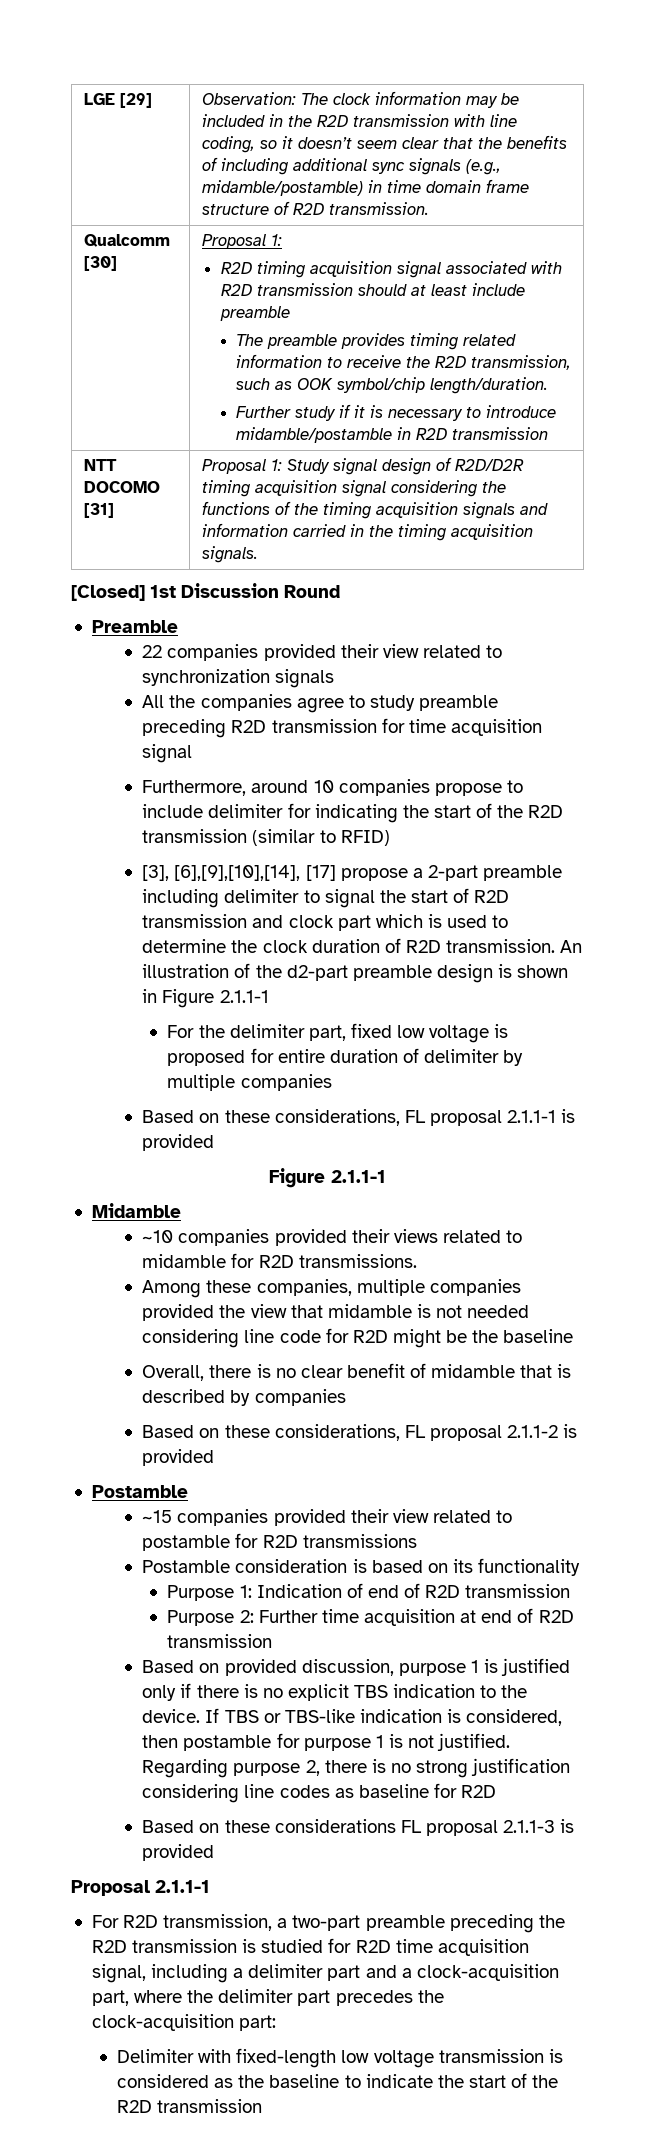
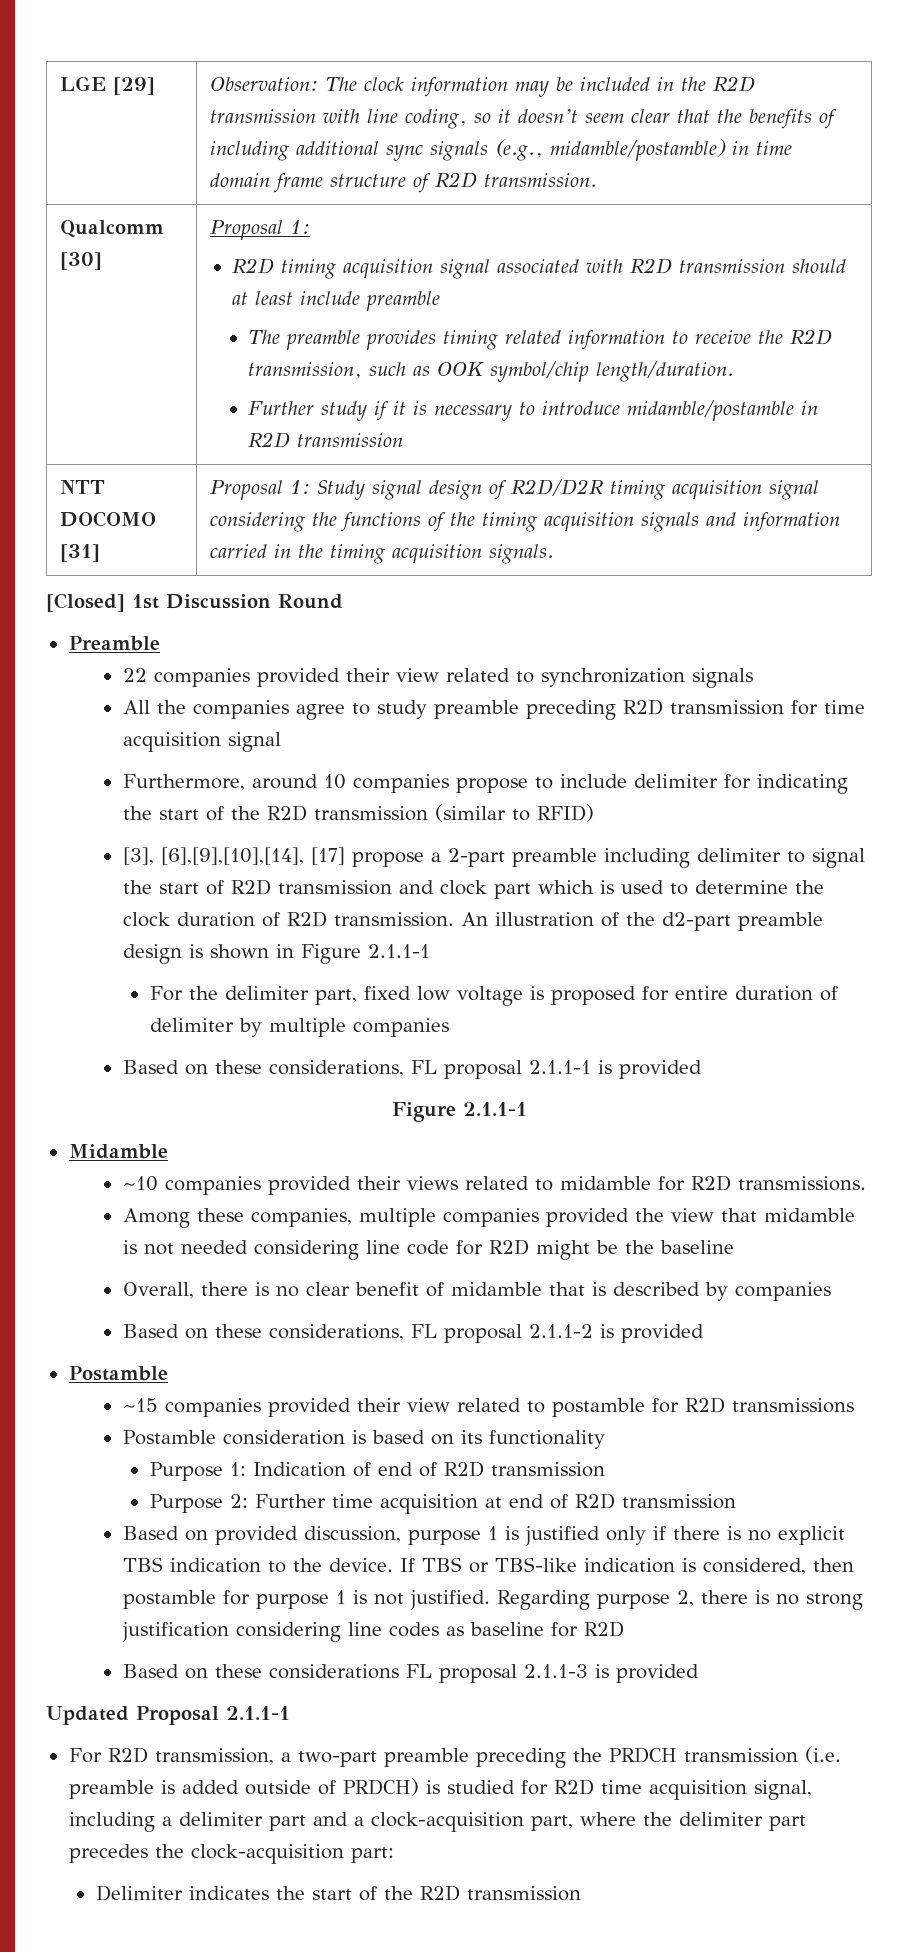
- Proposal 2.1.1-1
+ Updated Proposal 2.1.1-1
- For R2D transmission, a two-part preamble preceding the R2D transmission is studied for R2D time acquisition signal, including a delimiter part and a clock-acquisition part, where the delimiter part precedes the clock-acquisition part:
+ For R2D transmission, a two-part preamble preceding the PRDCH transmission (i.e. preamble is added outside of PRDCH) is studied for R2D time acquisition signal, including a delimiter part and a clock-acquisition part, where the delimiter part precedes the clock-acquisition part:
- Delimiter with fixed-length low voltage transmission is considered as the baseline to indicate the start of the R2D transmission
+ Delimiter indicates the start of the R2D transmission

